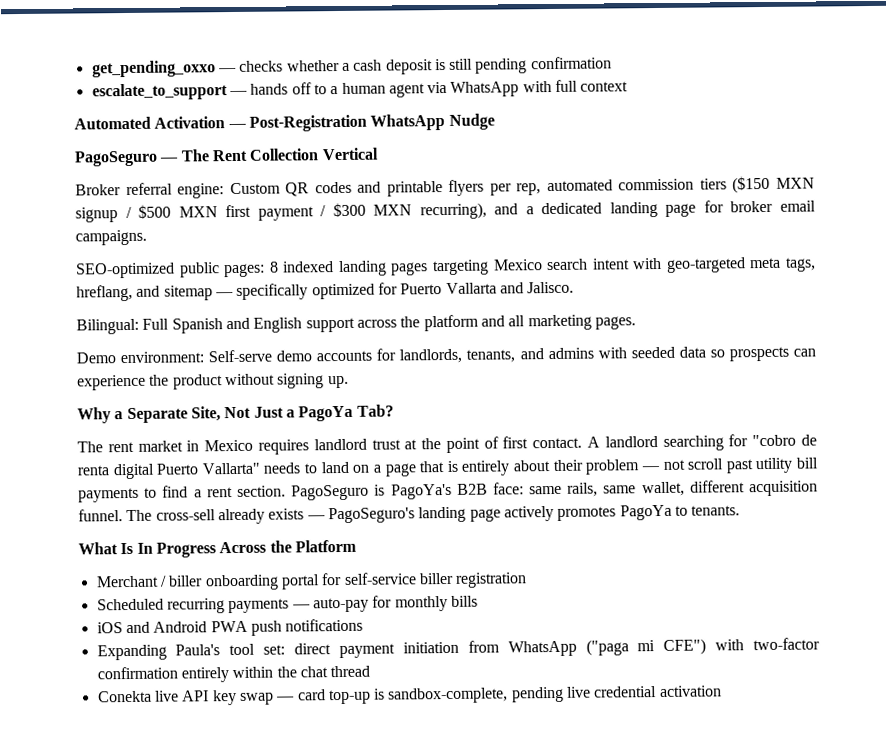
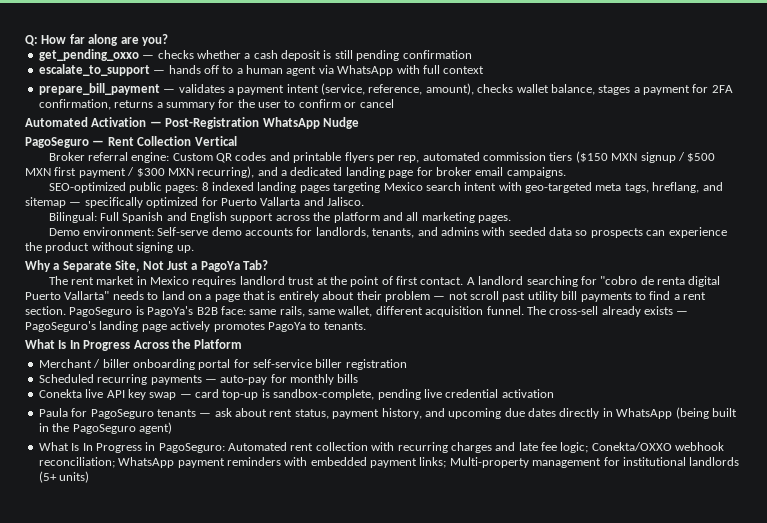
+ Q: How far along are you?
+ prepare_bill_payment — validates a payment intent (service, reference, amount), checks wallet balance, stages a payment for 2FA confirmation, returns a summary for the user to confirm or cancel
- PagoSeguro — The Rent Collection Vertical
+ PagoSeguro — Rent Collection Vertical
- iOS and Android PWA push notifications
- Expanding Paula's tool set: direct payment initiation from WhatsApp ("paga mi CFE") with two-factor confirmation entirely within the chat thread
+ Paula for PagoSeguro tenants — ask about rent status, payment history, and upcoming due dates directly in WhatsApp (being built in the PagoSeguro agent)
+ What Is In Progress in PagoSeguro: Automated rent collection with recurring charges and late fee logic; Conekta/OXXO webhook reconciliation; WhatsApp payment reminders with embedded payment links; Multi-property management for institutional landlords (5+ units)

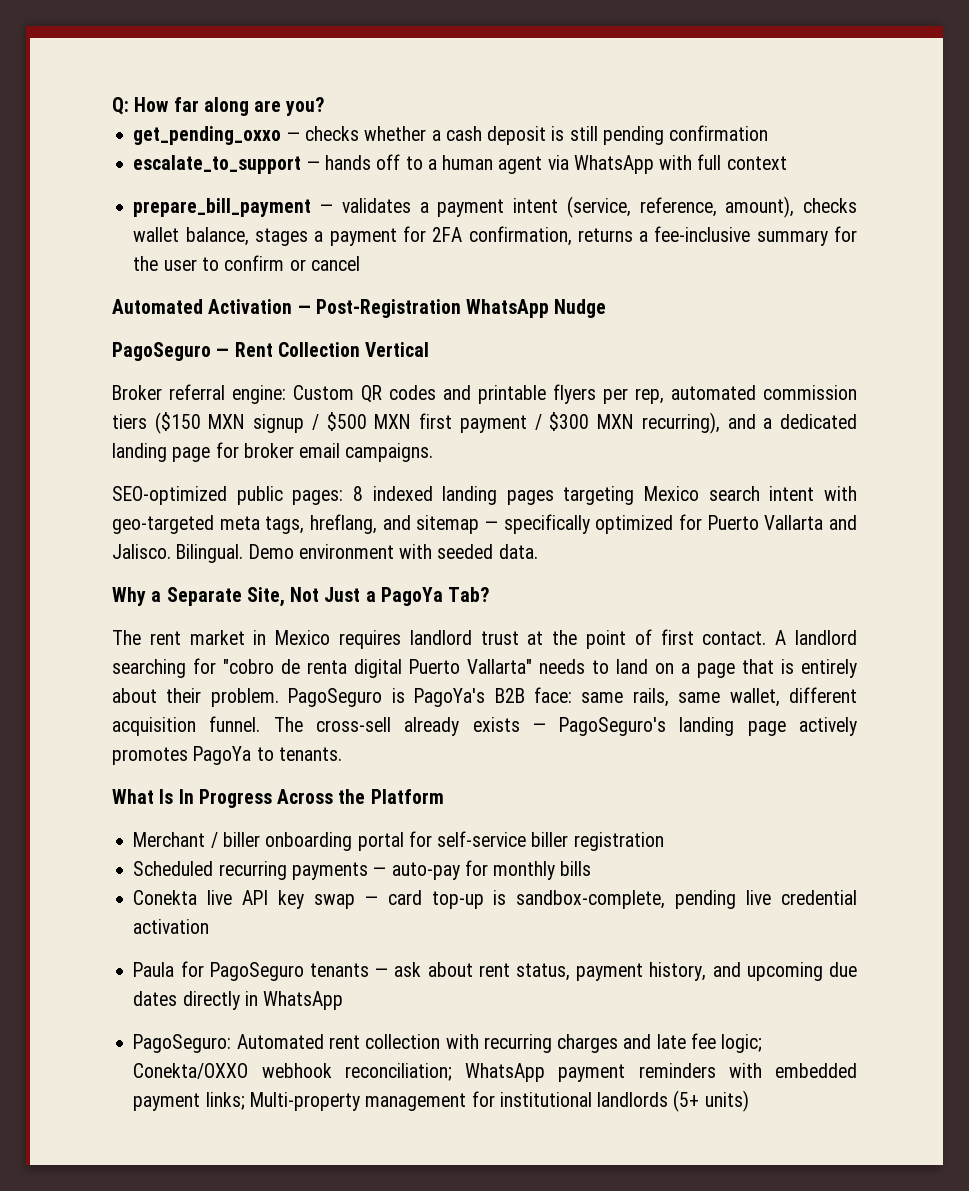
- prepare_bill_payment — validates a payment intent (service, reference, amount), checks wallet balance, stages a payment for 2FA confirmation, returns a summary for the user to confirm or cancel
+ prepare_bill_payment — validates a payment intent (service, reference, amount), checks wallet balance, stages a payment for 2FA confirmation, returns a fee-inclusive summary for the user to confirm or cancel
- SEO-optimized public pages: 8 indexed landing pages targeting Mexico search intent with geo-targeted meta tags, hreflang, and sitemap — specifically optimized for Puerto Vallarta and Jalisco.
- Bilingual: Full Spanish and English support across the platform and all marketing pages.
- Demo environment: Self-serve demo accounts for landlords, tenants, and admins with seeded data so prospects can experience the product without signing up.
+ SEO-optimized public pages: 8 indexed landing pages targeting Mexico search intent with geo-targeted meta tags, hreflang, and sitemap — specifically optimized for Puerto Vallarta and Jalisco. Bilingual. Demo environment with seeded data.
- A landlord searching for "cobro de renta digital Puerto Vallarta" needs to land on a page that is entirely about their problem — not scroll past utility bill payments to find a rent section.
+ A landlord searching for "cobro de renta digital Puerto Vallarta" needs to land on a page that is entirely about their problem.
- Paula for PagoSeguro tenants — ask about rent status, payment history, and upcoming due dates directly in WhatsApp (being built in the PagoSeguro agent)
- What Is In Progress in PagoSeguro: Automated rent collection with recurring charges and late fee logic; Conekta/OXXO webhook reconciliation; WhatsApp payment reminders with embedded payment links; Multi-property management for institutional landlords (5+ units)
+ Paula for PagoSeguro tenants — ask about rent status, payment history, and upcoming due dates directly in WhatsApp
+ PagoSeguro: Automated rent collection with recurring charges and late fee logic; Conekta/OXXO webhook reconciliation; WhatsApp payment reminders with embedded payment links; Multi-property management for institutional landlords (5+ units)

